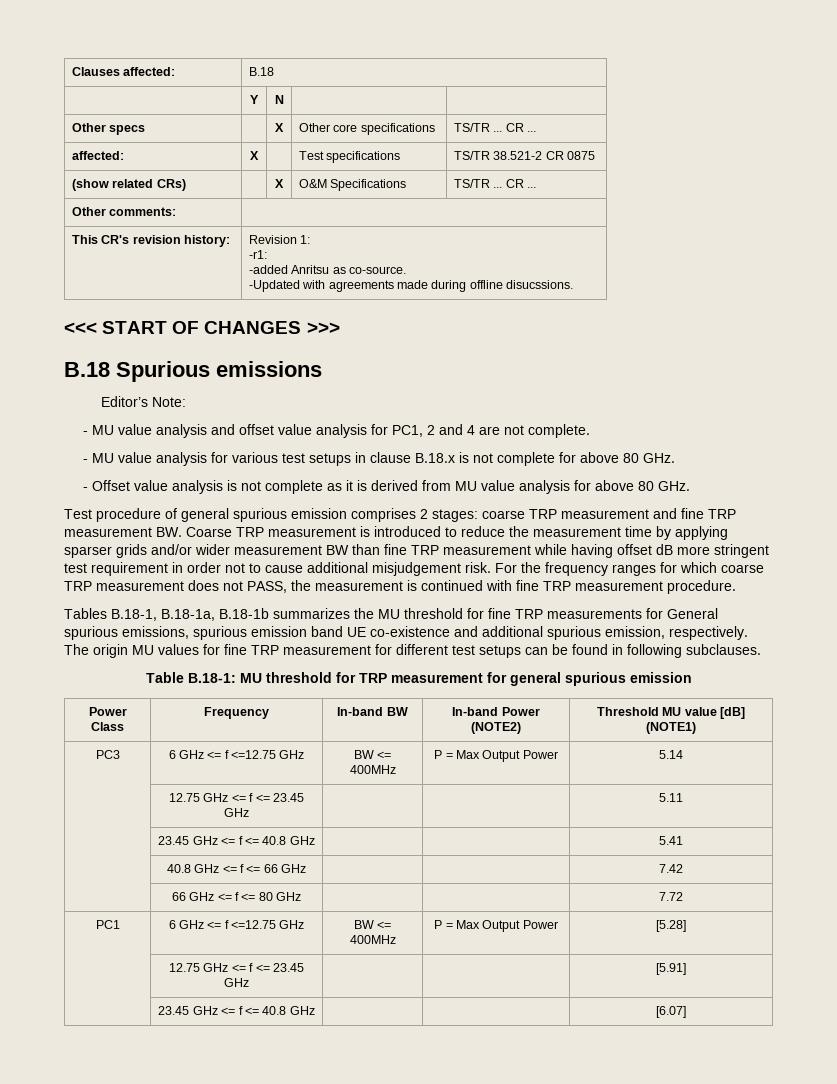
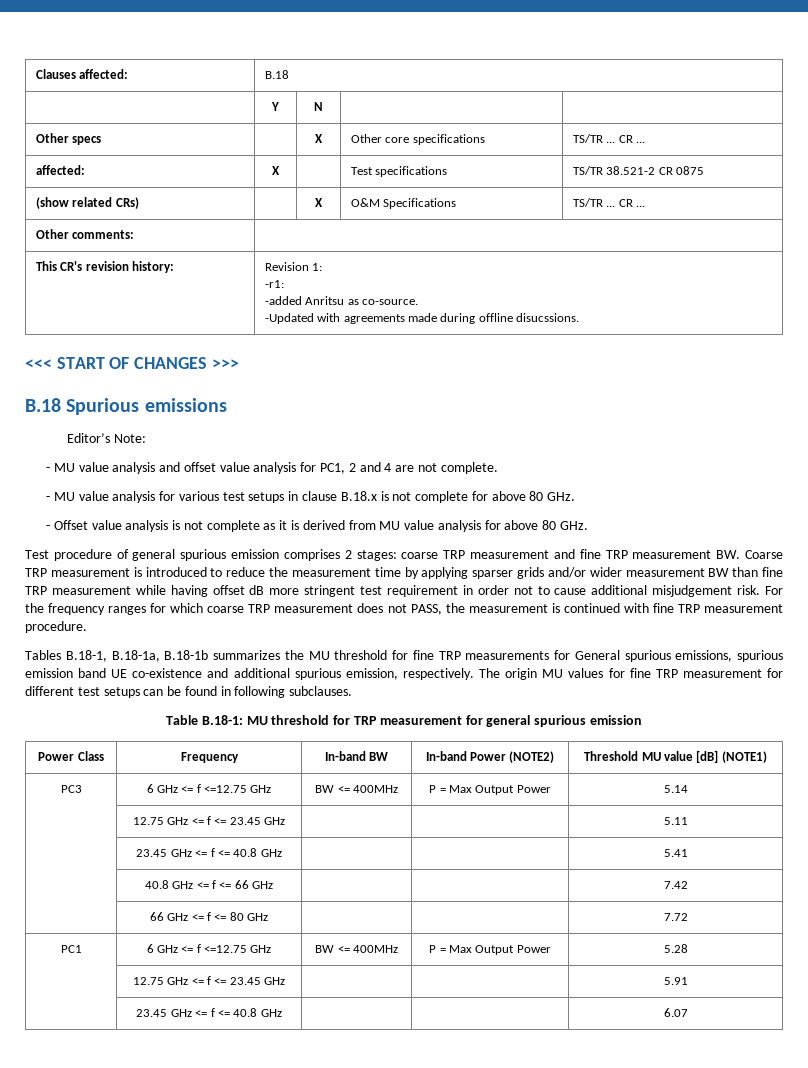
- PC1 | 6 GHz <= f <=12.75 GHz | BW <= 400MHz | P = Max Output Power | [5.28]
- | 12.75 GHz <= f <= 23.45 GHz | | | [5.91]
- | 23.45 GHz <= f <= 40.8 GHz | | | [6.07]
+ PC1 | 6 GHz <= f <=12.75 GHz | BW <= 400MHz | P = Max Output Power | 5.28
+ | 12.75 GHz <= f <= 23.45 GHz | | | 5.91
+ | 23.45 GHz <= f <= 40.8 GHz | | | 6.07

